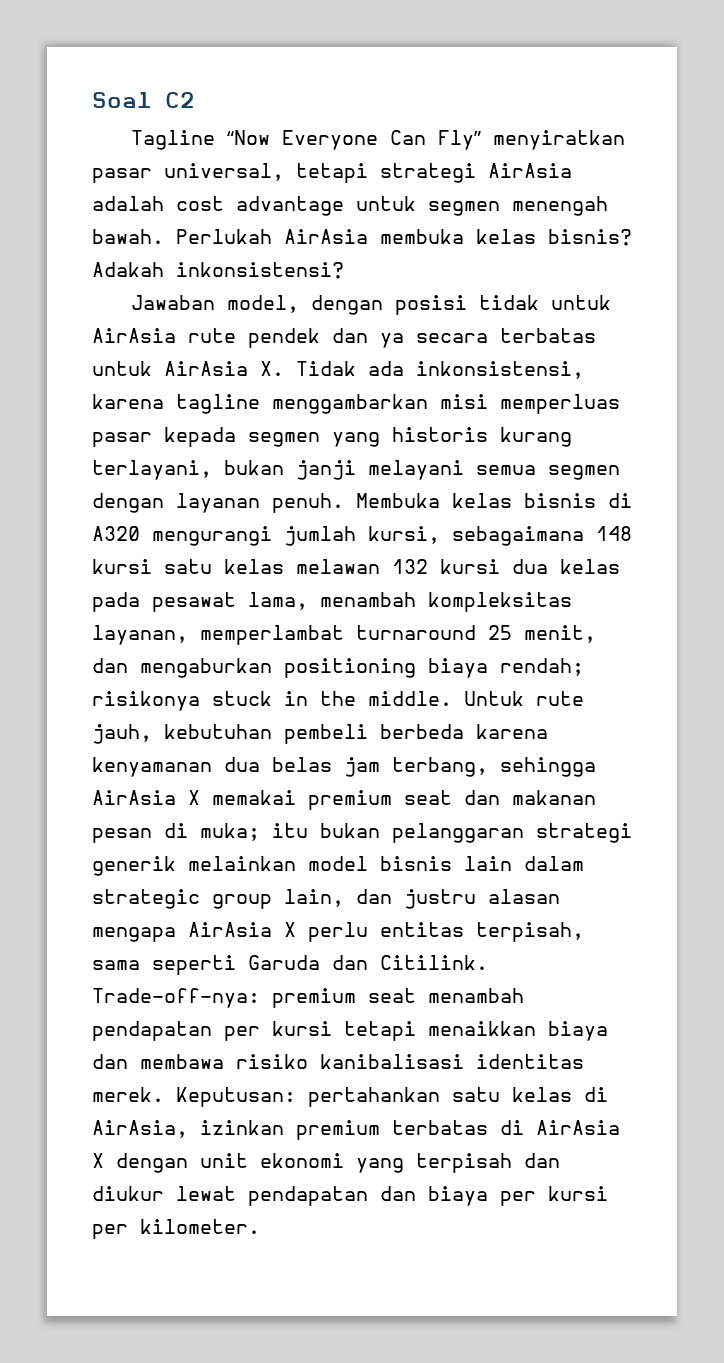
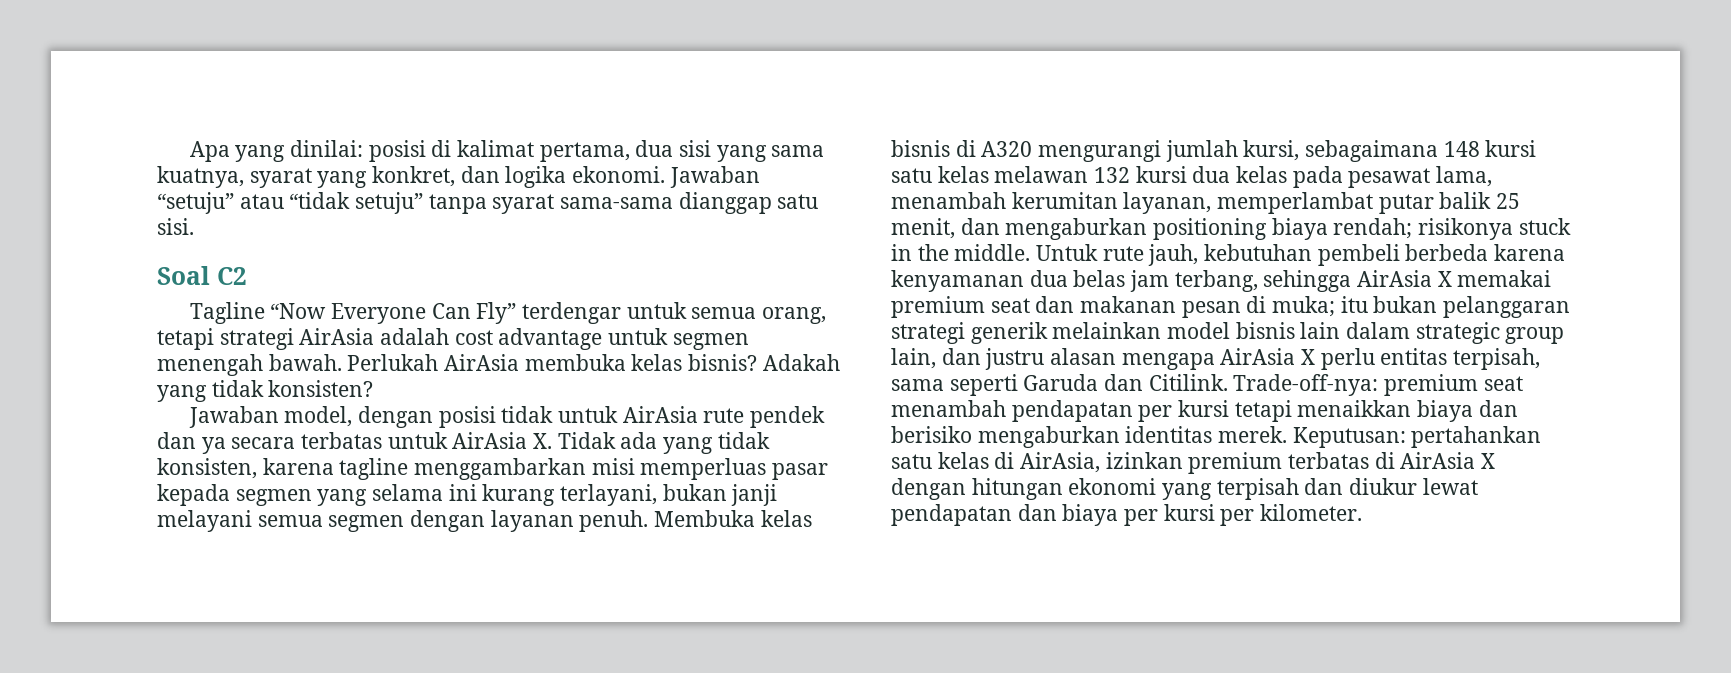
+ Apa yang dinilai: posisi di kalimat pertama, dua sisi yang sama kuatnya, syarat yang konkret, dan logika ekonomi. Jawaban “setuju” atau “tidak setuju” tanpa syarat sama-sama dianggap satu sisi.
- Tagline “Now Everyone Can Fly” menyiratkan pasar universal, tetapi strategi AirAsia adalah cost advantage untuk segmen menengah bawah.
+ Tagline “Now Everyone Can Fly” terdengar untuk semua orang, tetapi strategi AirAsia adalah cost advantage untuk segmen menengah bawah.
- Adakah inkonsistensi?
+ Adakah yang tidak konsisten?
- Jawaban model, dengan posisi tidak untuk AirAsia rute pendek dan ya secara terbatas untuk AirAsia X. Tidak ada inkonsistensi, karena tagline menggambarkan misi memperluas pasar kepada segmen yang historis kurang terlayani, bukan janji melayani semua segmen dengan layanan penuh.
+ Jawaban model, dengan posisi tidak untuk AirAsia rute pendek dan ya secara terbatas untuk AirAsia X. Tidak ada yang tidak konsisten, karena tagline menggambarkan misi memperluas pasar kepada segmen yang selama ini kurang terlayani, bukan janji melayani semua segmen dengan layanan penuh.
- Membuka kelas bisnis di A320 mengurangi jumlah kursi, sebagaimana 148 kursi satu kelas melawan 132 kursi dua kelas pada pesawat lama, menambah kompleksitas layanan, memperlambat turnaround 25 menit, dan mengaburkan positioning biaya rendah; risikonya stuck in the middle.
+ Membuka kelas bisnis di A320 mengurangi jumlah kursi, sebagaimana 148 kursi satu kelas melawan 132 kursi dua kelas pada pesawat lama, menambah kerumitan layanan, memperlambat putar balik 25 menit, dan mengaburkan positioning biaya rendah; risikonya stuck in the middle.
- Trade-off-nya: premium seat menambah pendapatan per kursi tetapi menaikkan biaya dan membawa risiko kanibalisasi identitas merek.
+ Trade-off-nya: premium seat menambah pendapatan per kursi tetapi menaikkan biaya dan berisiko mengaburkan identitas merek.
- Keputusan: pertahankan satu kelas di AirAsia, izinkan premium terbatas di AirAsia X dengan unit ekonomi yang terpisah dan diukur lewat pendapatan dan biaya per kursi per kilometer.
+ Keputusan: pertahankan satu kelas di AirAsia, izinkan premium terbatas di AirAsia X dengan hitungan ekonomi yang terpisah dan diukur lewat pendapatan dan biaya per kursi per kilometer.

